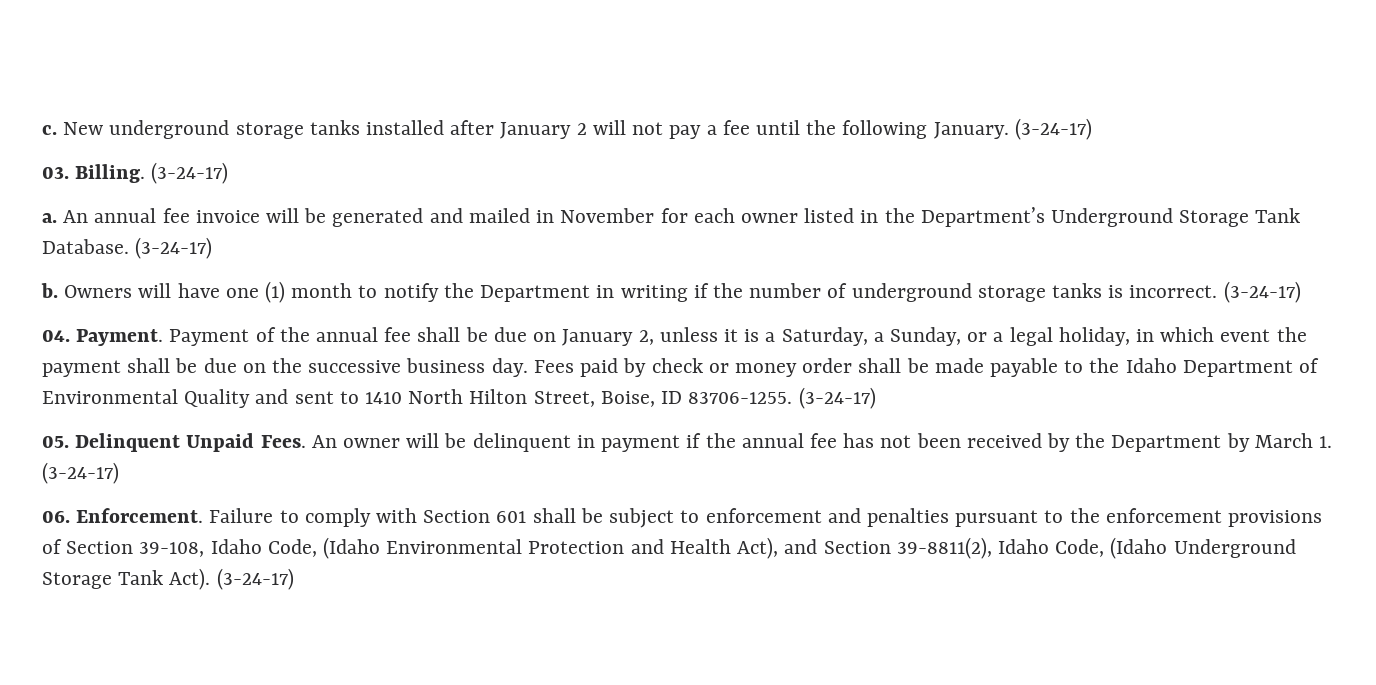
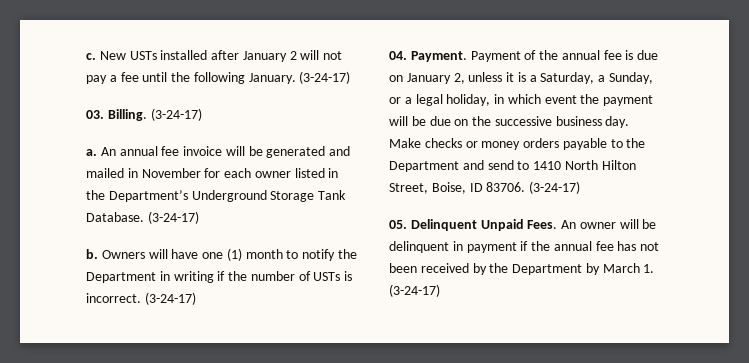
- New underground storage tanks installed after January 2 will not pay a fee until the following January.
+ New USTs installed after January 2 will not pay a fee until the following January.
- Owners will have one (1) month to notify the Department in writing if the number of underground storage tanks is incorrect.
+ Owners will have one (1) month to notify the Department in writing if the number of USTs is incorrect.
- Payment of the annual fee shall be due on January 2, unless it is a Saturday, a Sunday, or a legal holiday, in which event the payment shall be due on the successive business day.
+ Payment of the annual fee is due on January 2, unless it is a Saturday, a Sunday, or a legal holiday, in which event the payment will be due on the successive business day.
- Fees paid by check or money order shall be made payable to the Idaho Department of Environmental Quality and sent to 1410 North Hilton Street, Boise, ID 83706-1255.
+ Make checks or money orders payable to the Department and send to 1410 North Hilton Street, Boise, ID 83706.
- 06. Enforcement. Failure to comply with Section 601 shall be subject to enforcement and penalties pursuant to the enforcement provisions of Section 39-108, Idaho Code, (Idaho Environmental Protection and Health Act), and Section 39-8811(2), Idaho Code, (Idaho Underground Storage Tank Act). (3-24-17)

